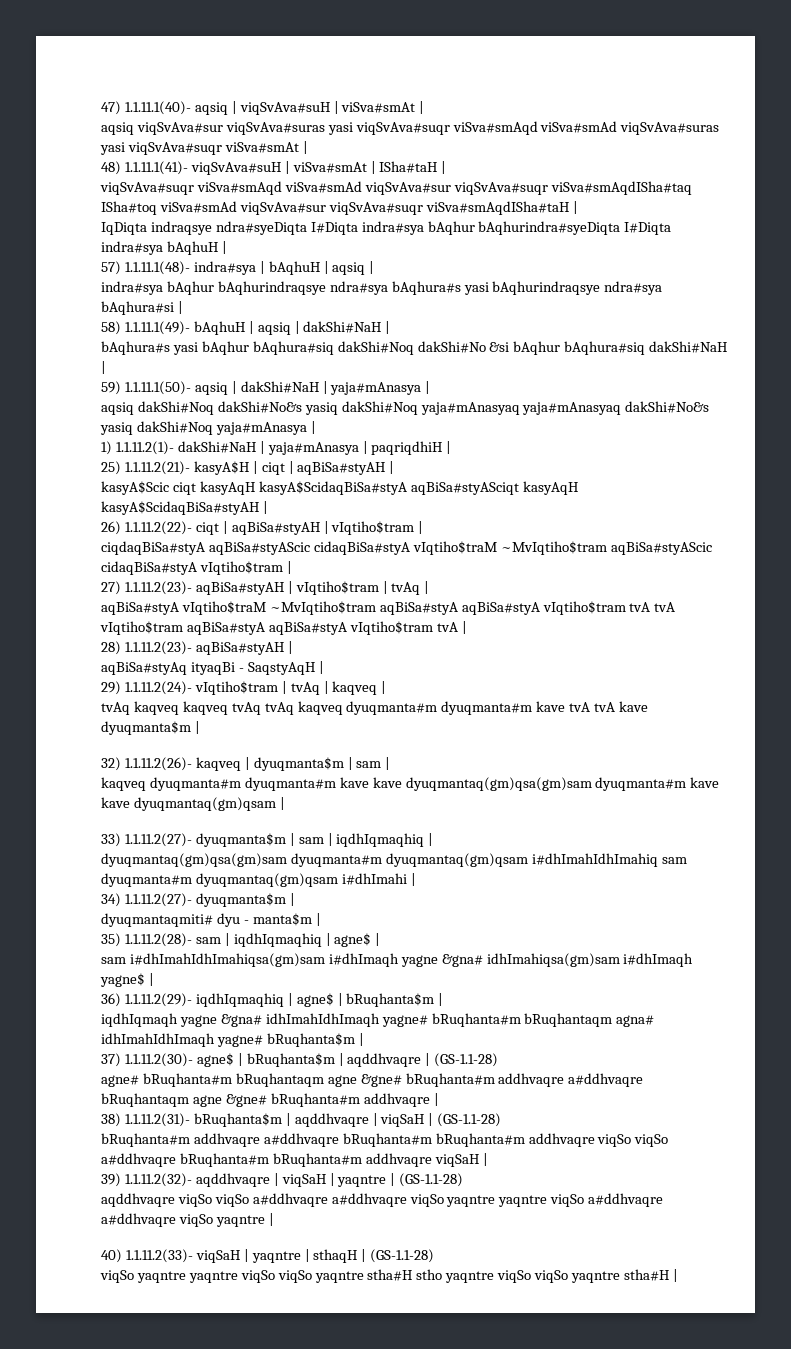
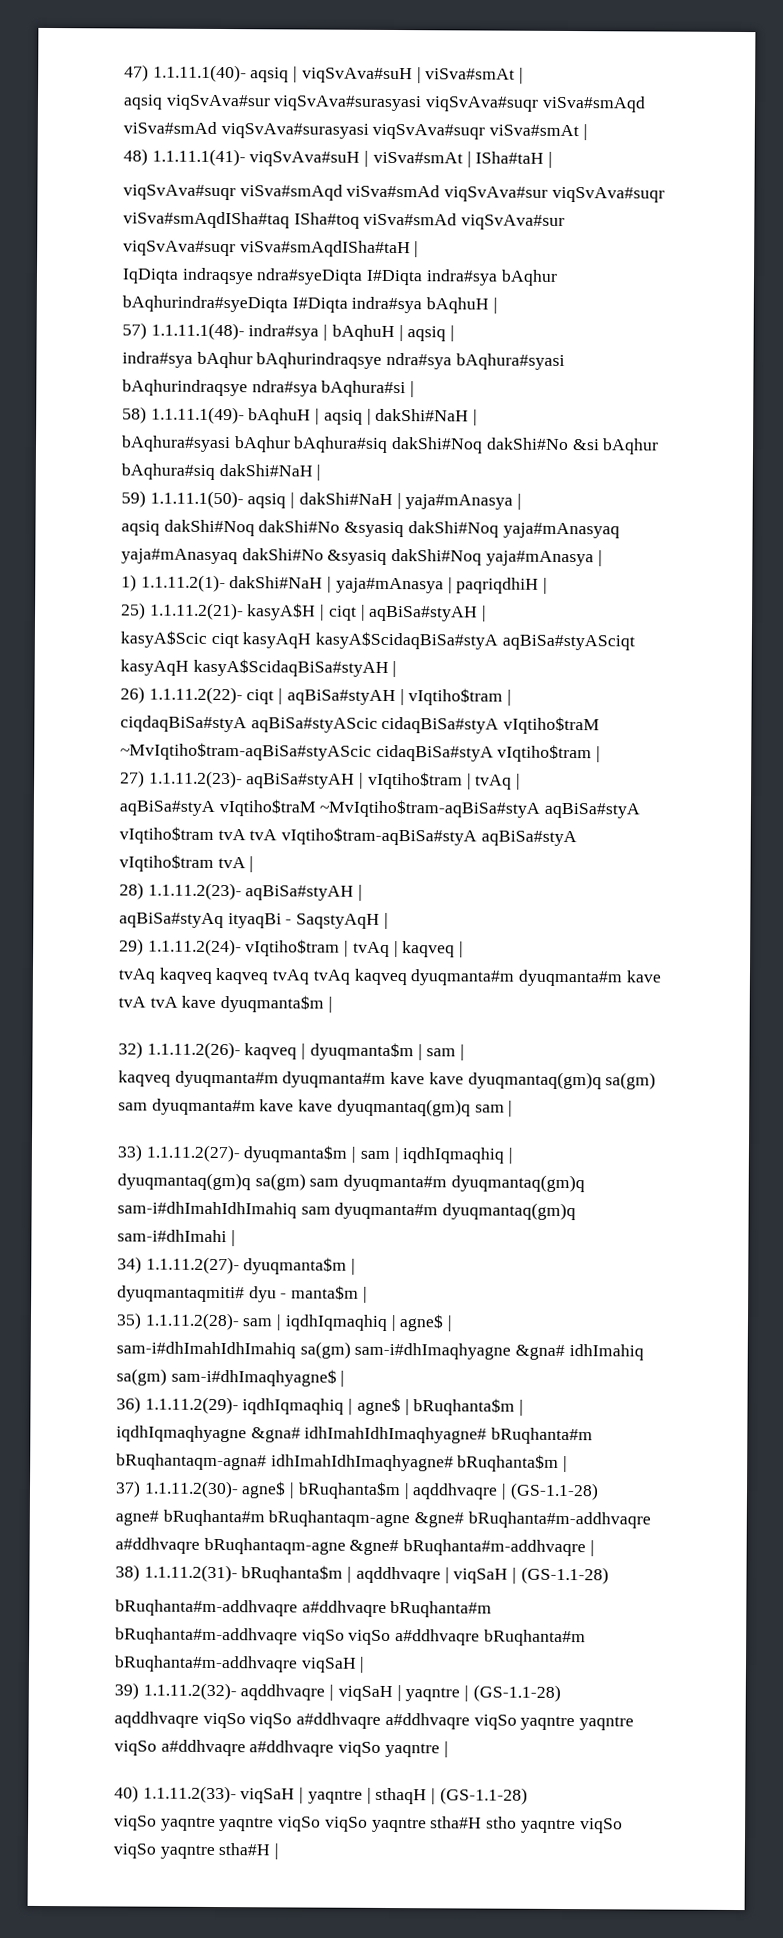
- aqsiq viqSvAva#sur viqSvAva#suras yasi viqSvAva#suqr viSva#smAqd viSva#smAd viqSvAva#suras yasi viqSvAva#suqr viSva#smAt |
+ aqsiq viqSvAva#sur viqSvAva#surasyasi viqSvAva#suqr viSva#smAqd viSva#smAd viqSvAva#surasyasi viqSvAva#suqr viSva#smAt |
- indra#sya bAqhur bAqhurindraqsye ndra#sya bAqhura#s yasi bAqhurindraqsye ndra#sya bAqhura#si |
+ indra#sya bAqhur bAqhurindraqsye ndra#sya bAqhura#syasi bAqhurindraqsye ndra#sya bAqhura#si |
- bAqhura#s yasi bAqhur bAqhura#siq dakShi#Noq dakShi#No &si bAqhur bAqhura#siq dakShi#NaH |
+ bAqhura#syasi bAqhur bAqhura#siq dakShi#Noq dakShi#No &si bAqhur bAqhura#siq dakShi#NaH |
- aqsiq dakShi#Noq dakShi#No&s yasiq dakShi#Noq yaja#mAnasyaq yaja#mAnasyaq dakShi#No&s yasiq dakShi#Noq yaja#mAnasya |
+ aqsiq dakShi#Noq dakShi#No &syasiq dakShi#Noq yaja#mAnasyaq yaja#mAnasyaq dakShi#No &syasiq dakShi#Noq yaja#mAnasya |
- ciqdaqBiSa#styA aqBiSa#styAScic cidaqBiSa#styA vIqtiho$traM ~MvIqtiho$tram aqBiSa#styAScic cidaqBiSa#styA vIqtiho$tram |
+ ciqdaqBiSa#styA aqBiSa#styAScic cidaqBiSa#styA vIqtiho$traM ~MvIqtiho$tram-aqBiSa#styAScic cidaqBiSa#styA vIqtiho$tram |
- aqBiSa#styA vIqtiho$traM ~MvIqtiho$tram aqBiSa#styA aqBiSa#styA vIqtiho$tram tvA tvA vIqtiho$tram aqBiSa#styA aqBiSa#styA vIqtiho$tram tvA |
+ aqBiSa#styA vIqtiho$traM ~MvIqtiho$tram-aqBiSa#styA aqBiSa#styA vIqtiho$tram tvA tvA vIqtiho$tram-aqBiSa#styA aqBiSa#styA vIqtiho$tram tvA |
- kaqveq dyuqmanta#m dyuqmanta#m kave kave dyuqmantaq(gm)qsa(gm)sam dyuqmanta#m kave kave dyuqmantaq(gm)qsam |
+ kaqveq dyuqmanta#m dyuqmanta#m kave kave dyuqmantaq(gm)q sa(gm) sam dyuqmanta#m kave kave dyuqmantaq(gm)q sam |
- dyuqmantaq(gm)qsa(gm)sam dyuqmanta#m dyuqmantaq(gm)qsam i#dhImahIdhImahiq sam dyuqmanta#m dyuqmantaq(gm)qsam i#dhImahi |
+ dyuqmantaq(gm)q sa(gm) sam dyuqmanta#m dyuqmantaq(gm)q sam-i#dhImahIdhImahiq sam dyuqmanta#m dyuqmantaq(gm)q sam-i#dhImahi |
- sam i#dhImahIdhImahiqsa(gm)sam i#dhImaqh yagne &gna# idhImahiqsa(gm)sam i#dhImaqh yagne$ |
+ sam-i#dhImahIdhImahiq sa(gm) sam-i#dhImaqhyagne &gna# idhImahiq sa(gm) sam-i#dhImaqhyagne$ |
- iqdhIqmaqh yagne &gna# idhImahIdhImaqh yagne# bRuqhanta#m bRuqhantaqm agna# idhImahIdhImaqh yagne# bRuqhanta$m |
+ iqdhIqmaqhyagne &gna# idhImahIdhImaqhyagne# bRuqhanta#m bRuqhantaqm-agna# idhImahIdhImaqhyagne# bRuqhanta$m |
- agne# bRuqhanta#m bRuqhantaqm agne &gne# bRuqhanta#m addhvaqre a#ddhvaqre bRuqhantaqm agne &gne# bRuqhanta#m addhvaqre |
+ agne# bRuqhanta#m bRuqhantaqm-agne &gne# bRuqhanta#m-addhvaqre a#ddhvaqre bRuqhantaqm-agne &gne# bRuqhanta#m-addhvaqre |
- bRuqhanta#m addhvaqre a#ddhvaqre bRuqhanta#m bRuqhanta#m addhvaqre viqSo viqSo a#ddhvaqre bRuqhanta#m bRuqhanta#m addhvaqre viqSaH |
+ bRuqhanta#m-addhvaqre a#ddhvaqre bRuqhanta#m bRuqhanta#m-addhvaqre viqSo viqSo a#ddhvaqre bRuqhanta#m bRuqhanta#m-addhvaqre viqSaH |

